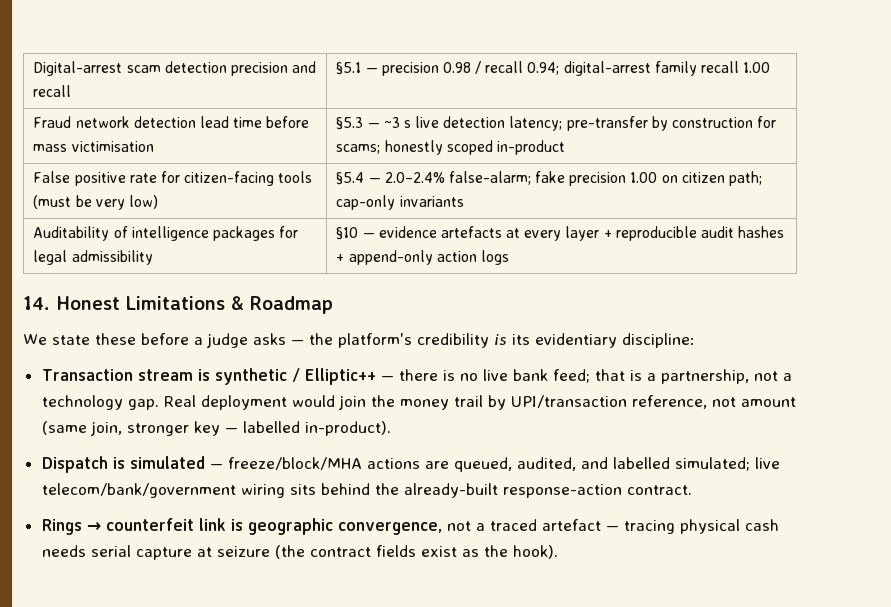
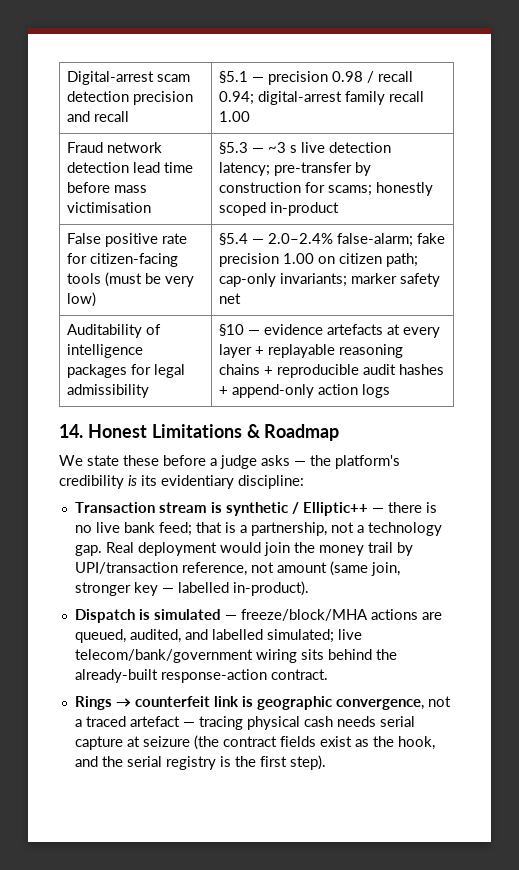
- False positive rate for citizen-facing tools (must be very low) | §5.4 — 2.0–2.4% false-alarm; fake precision 1.00 on citizen path; cap-only invariants
+ False positive rate for citizen-facing tools (must be very low) | §5.4 — 2.0–2.4% false-alarm; fake precision 1.00 on citizen path; cap-only invariants; marker safety net
- Auditability of intelligence packages for legal admissibility | §10 — evidence artefacts at every layer + reproducible audit hashes + append-only action logs
+ Auditability of intelligence packages for legal admissibility | §10 — evidence artefacts at every layer + replayable reasoning chains + reproducible audit hashes + append-only action logs
- Rings → counterfeit link is geographic convergence, not a traced artefact — tracing physical cash needs serial capture at seizure (the contract fields exist as the hook).
+ Rings → counterfeit link is geographic convergence, not a traced artefact — tracing physical cash needs serial capture at seizure (the contract fields exist as the hook, and the serial registry is the first step).

